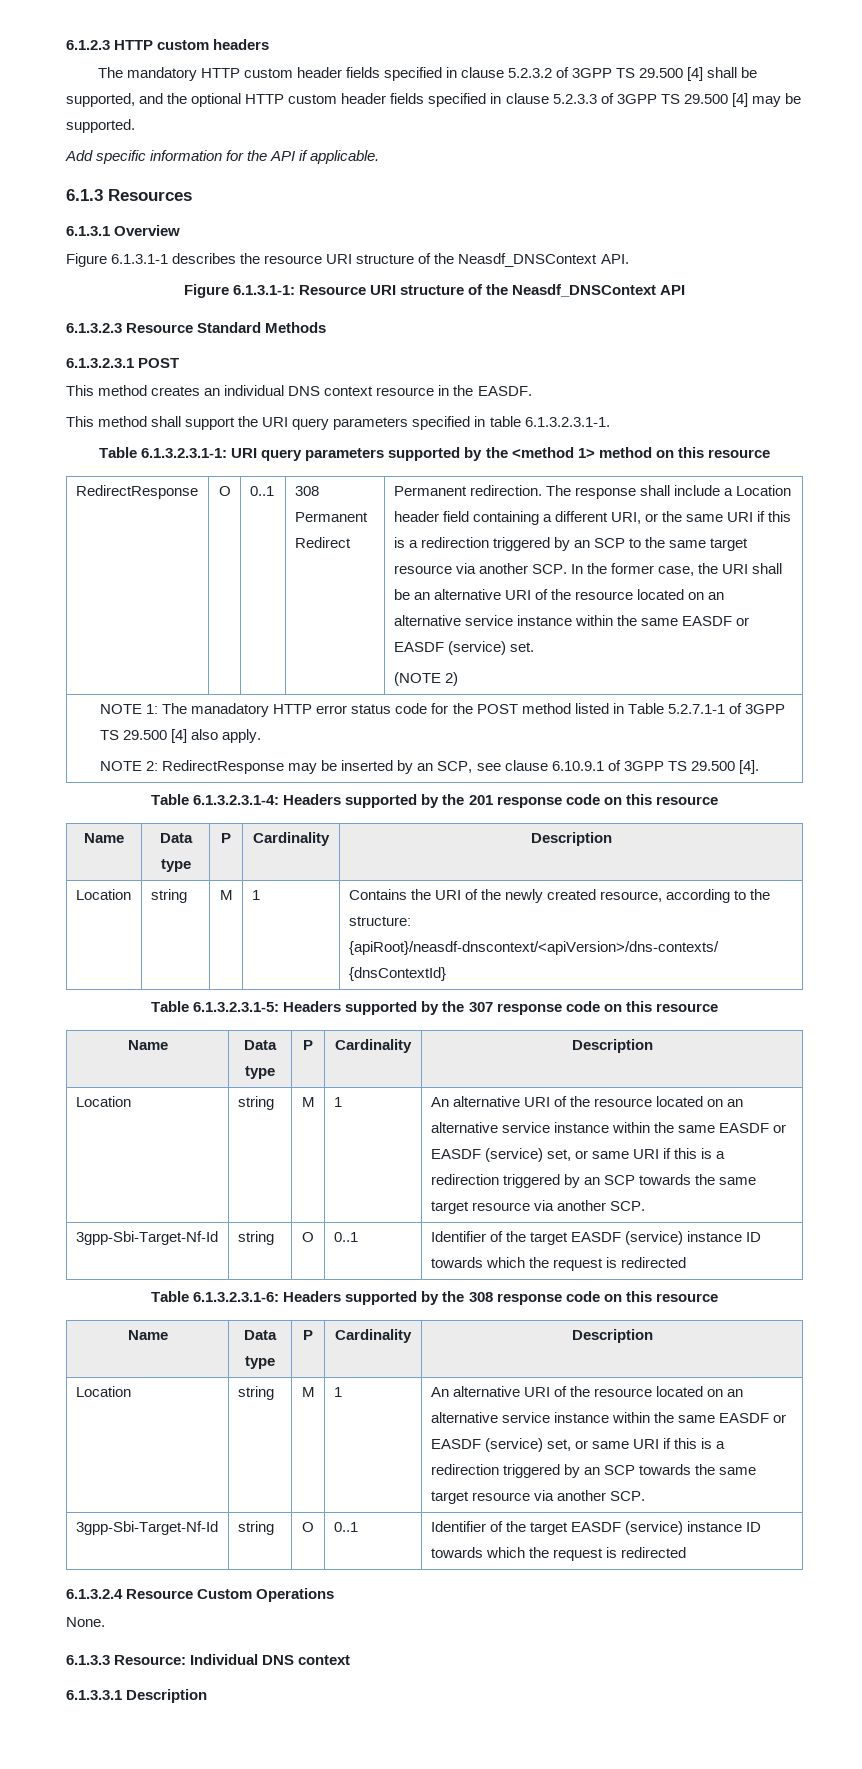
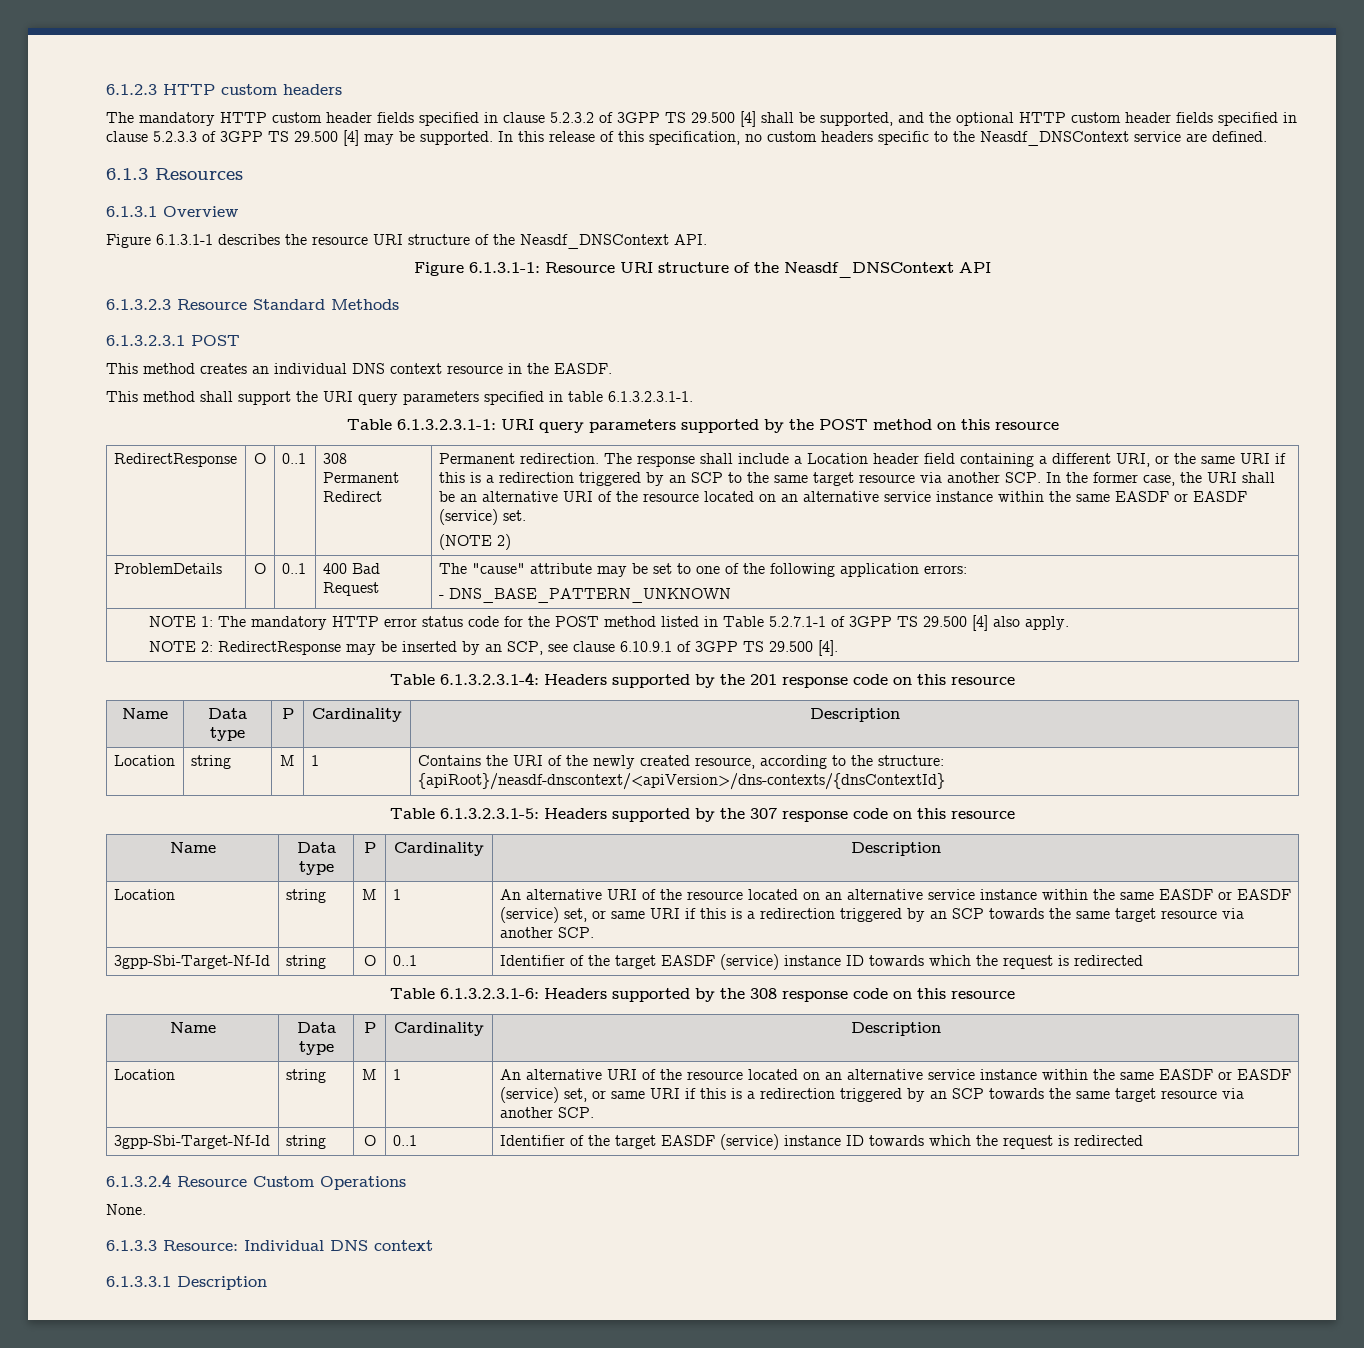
- The mandatory HTTP custom header fields specified in clause 5.2.3.2 of 3GPP TS 29.500 [4] shall be supported, and the optional HTTP custom header fields specified in clause 5.2.3.3 of 3GPP TS 29.500 [4] may be supported.
- Add specific information for the API if applicable.
+ The mandatory HTTP custom header fields specified in clause 5.2.3.2 of 3GPP TS 29.500 [4] shall be supported, and the optional HTTP custom header fields specified in clause 5.2.3.3 of 3GPP TS 29.500 [4] may be supported. In this release of this specification, no custom headers specific to the Neasdf_DNSContext service are defined.
- Table 6.1.3.2.3.1-1: URI query parameters supported by the <method 1> method on this resource
+ Table 6.1.3.2.3.1-1: URI query parameters supported by the POST method on this resource
+ ProblemDetails | O | 0..1 | 400 Bad Request | The "cause" attribute may be set to one of the following application errors:
+ - DNS_BASE_PATTERN_UNKNOWN
- NOTE 1: The manadatory HTTP error status code for the POST method listed in Table 5.2.7.1-1 of 3GPP TS 29.500 [4] also apply.
+ NOTE 1: The mandatory HTTP error status code for the POST method listed in Table 5.2.7.1-1 of 3GPP TS 29.500 [4] also apply.

